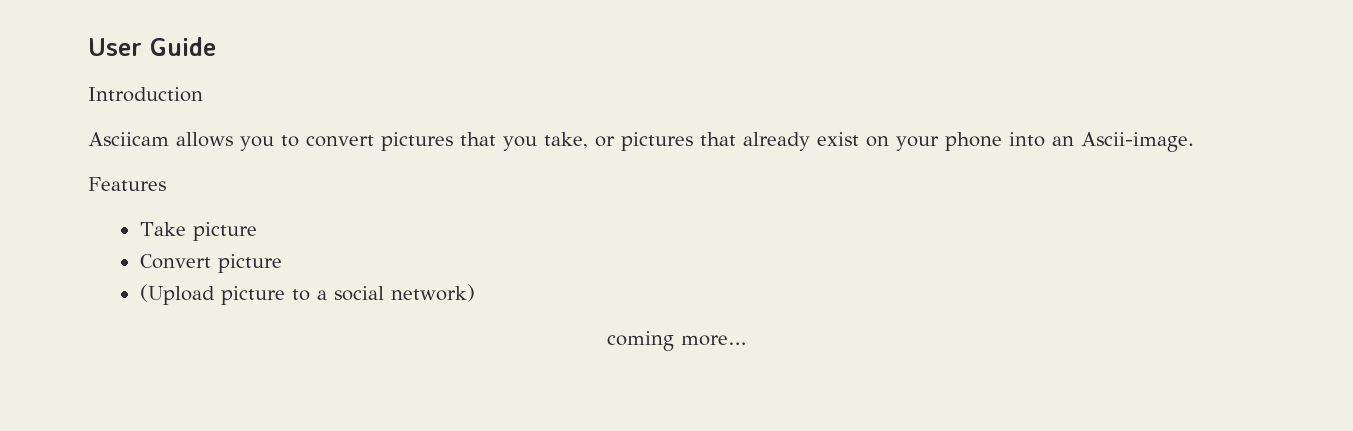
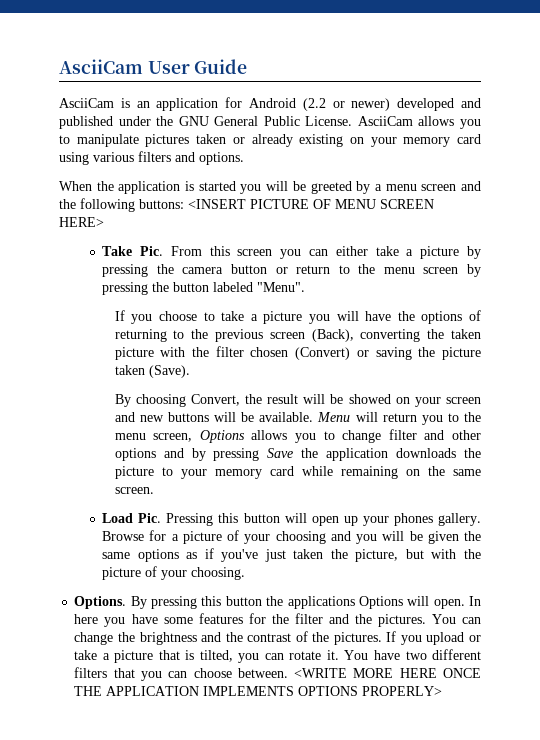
- User Guide
+ AsciiCam User Guide
- Introduction
- Asciicam allows you to convert pictures that you take, or pictures that already exist on your phone into an Ascii-image.
- Features
- Take picture
- Convert picture
- (Upload picture to a social network)
- coming more…
+ AsciiCam is an application for Android (2.2 or newer) developed and published under the GNU General Public License. AsciiCam allows you to manipulate pictures taken or already existing on your memory card using various filters and options.
+ When the application is started you will be greeted by a menu screen and the following buttons: <INSERT PICTURE OF MENU SCREEN HERE>
+ Take Pic. From this screen you can either take a picture by pressing the camera button or return to the menu screen by pressing the button labeled "Menu".
+ If you choose to take a picture you will have the options of returning to the previous screen (Back), converting the taken picture with the filter chosen (Convert) or saving the picture taken (Save).
+ By choosing Convert, the result will be showed on your screen and new buttons will be available. Menu will return you to the menu screen, Options allows you to change filter and other options and by pressing Save the application downloads the picture to your memory card while remaining on the same screen.
+ Load Pic. Pressing this button will open up your phones gallery. Browse for a picture of your choosing and you will be given the same options as if you've just taken the picture, but with the picture of your choosing.
+ Options. By pressing this button the applications Options will open. In here you have some features for the filter and the pictures. You can change the brightness and the contrast of the pictures. If you upload or take a picture that is tilted, you can rotate it. You have two different filters that you can choose between. <WRITE MORE HERE ONCE THE APPLICATION IMPLEMENTS OPTIONS PROPERLY>

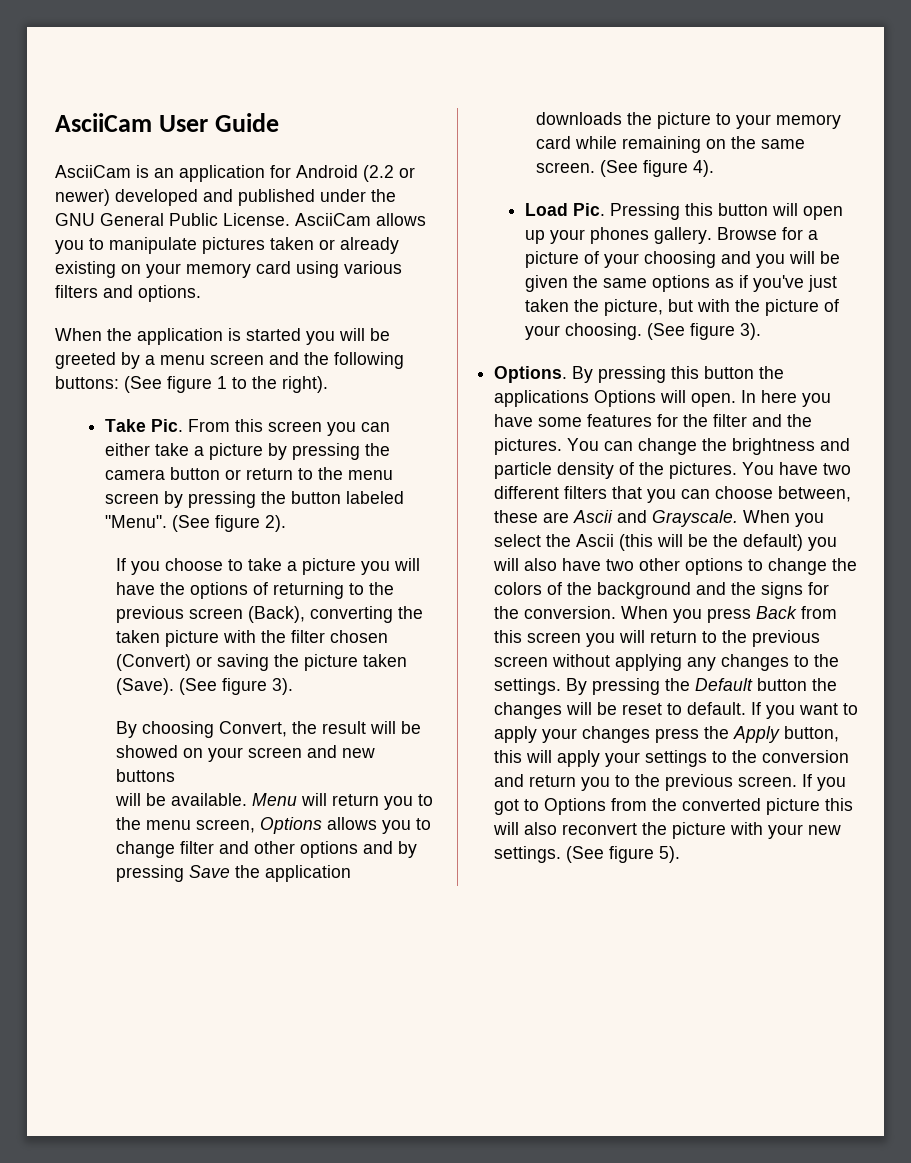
- When the application is started you will be greeted by a menu screen and the following buttons: <INSERT PICTURE OF MENU SCREEN HERE>
+ When the application is started you will be greeted by a menu screen and the following buttons: (See figure 1 to the right).
+ (See figure 2).
- If you choose to take a picture you will have the options of returning to the previous screen (Back), converting the taken picture with the filter chosen (Convert) or saving the picture taken (Save).
+ If you choose to take a picture you will have the options of returning to the previous screen (Back), converting the taken picture with the filter chosen (Convert) or saving the picture taken (Save). (See figure 3).
- By choosing Convert, the result will be showed on your screen and new buttons will be available.
+ By choosing Convert, the result will be showed on your screen and new buttons
+ will be available.
+ (See figure 4).
- Browse for a picture of your choosing and you will be given the same options as if you've just taken the picture, but with the picture of your choosing.
+ Browse for a picture of your choosing and you will be given the same options as if you've just taken the picture, but with the picture of your choosing. (See figure 3).
- You can change the brightness and the contrast of the pictures.
+ You can change the brightness and particle density of the pictures.
- If you upload or take a picture that is tilted, you can rotate it.
- You have two different filters that you can choose between. <WRITE MORE HERE ONCE THE APPLICATION IMPLEMENTS OPTIONS PROPERLY>
+ You have two different filters that you can choose between, these are Ascii and Grayscale. When you select the Ascii (this will be the default) you will also have two other options to change the colors of the background and the signs for the conversion. When you press Back from this screen you will return to the previous screen without applying any changes to the settings. By pressing the Default button the changes will be reset to default. If you want to apply your changes press the Apply button, this will apply your settings to the conversion and return you to the previous screen. If you got to Options from the converted picture this will also reconvert the picture with your new settings. (See figure 5).

